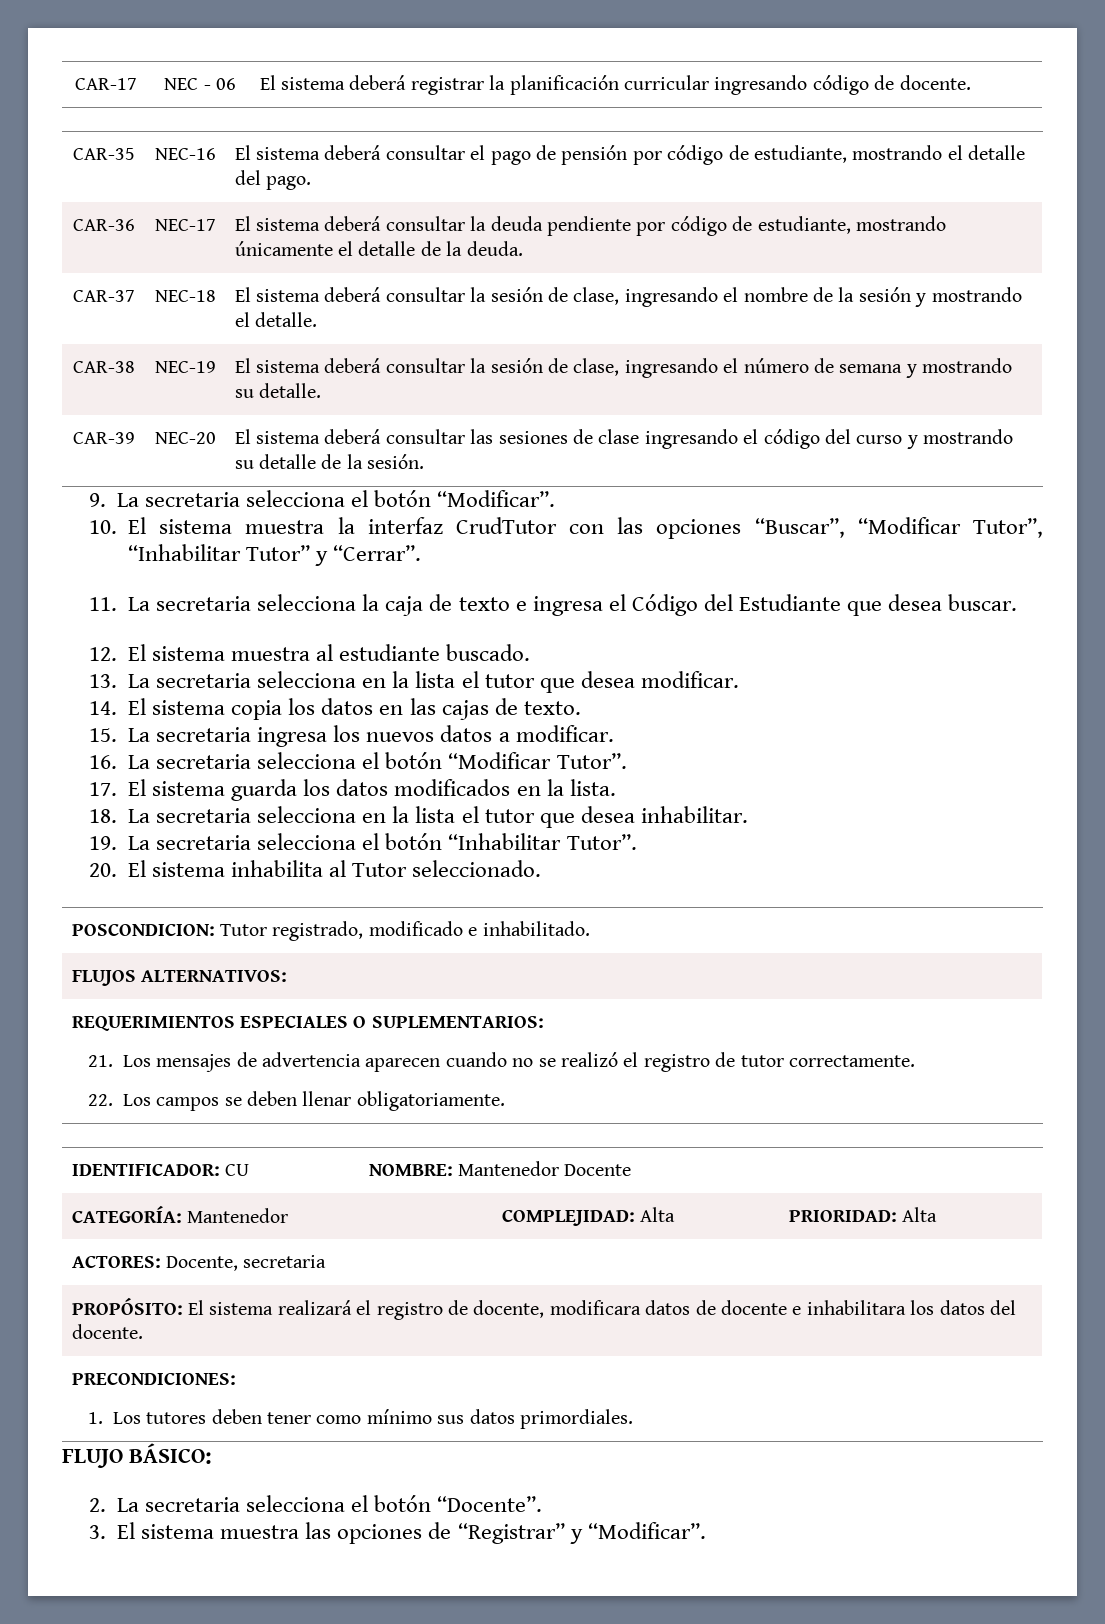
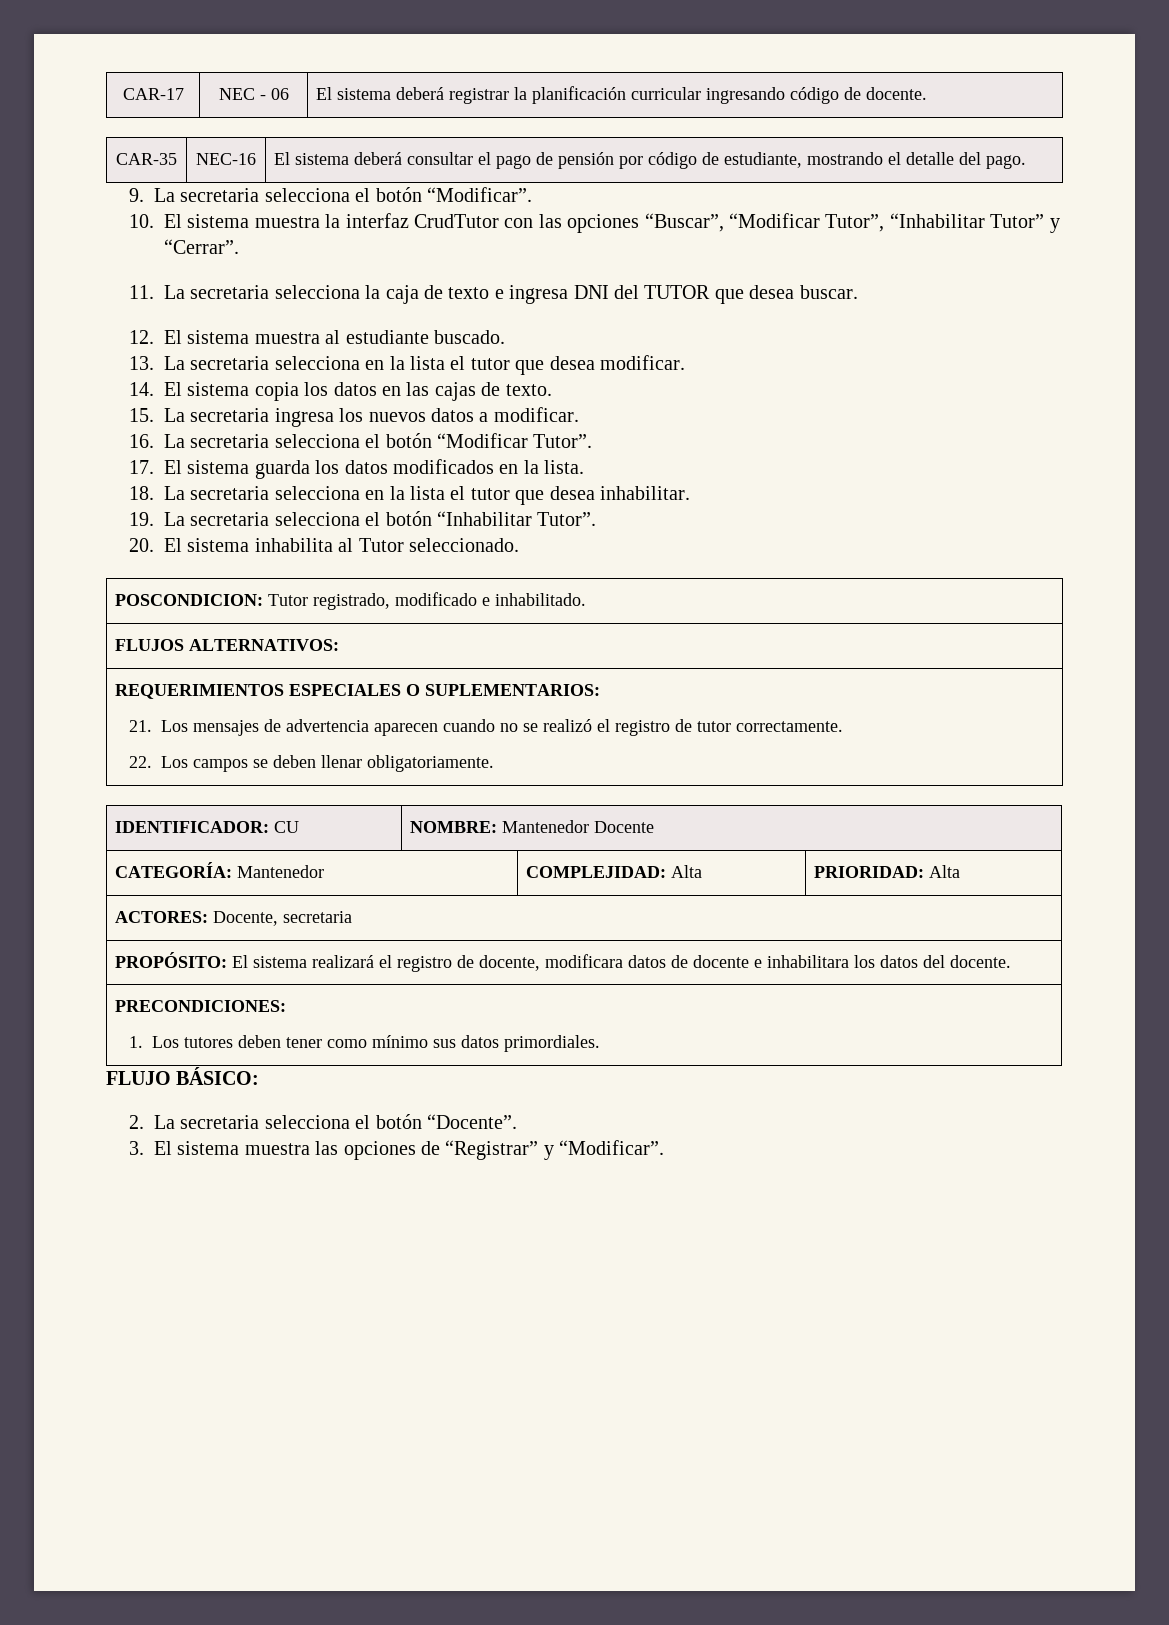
- CAR-36 | NEC-17 | El sistema deberá consultar la deuda pendiente por código de estudiante, mostrando únicamente el detalle de la deuda.
- CAR-37 | NEC-18 | El sistema deberá consultar la sesión de clase, ingresando el nombre de la sesión y mostrando el detalle.
- CAR-38 | NEC-19 | El sistema deberá consultar la sesión de clase, ingresando el número de semana y mostrando su detalle.
- CAR-39 | NEC-20 | El sistema deberá consultar las sesiones de clase ingresando el código del curso y mostrando su detalle de la sesión.
- 11. La secretaria selecciona la caja de texto e ingresa el Código del Estudiante que desea buscar.
+ 11. La secretaria selecciona la caja de texto e ingresa DNI del TUTOR que desea buscar.

